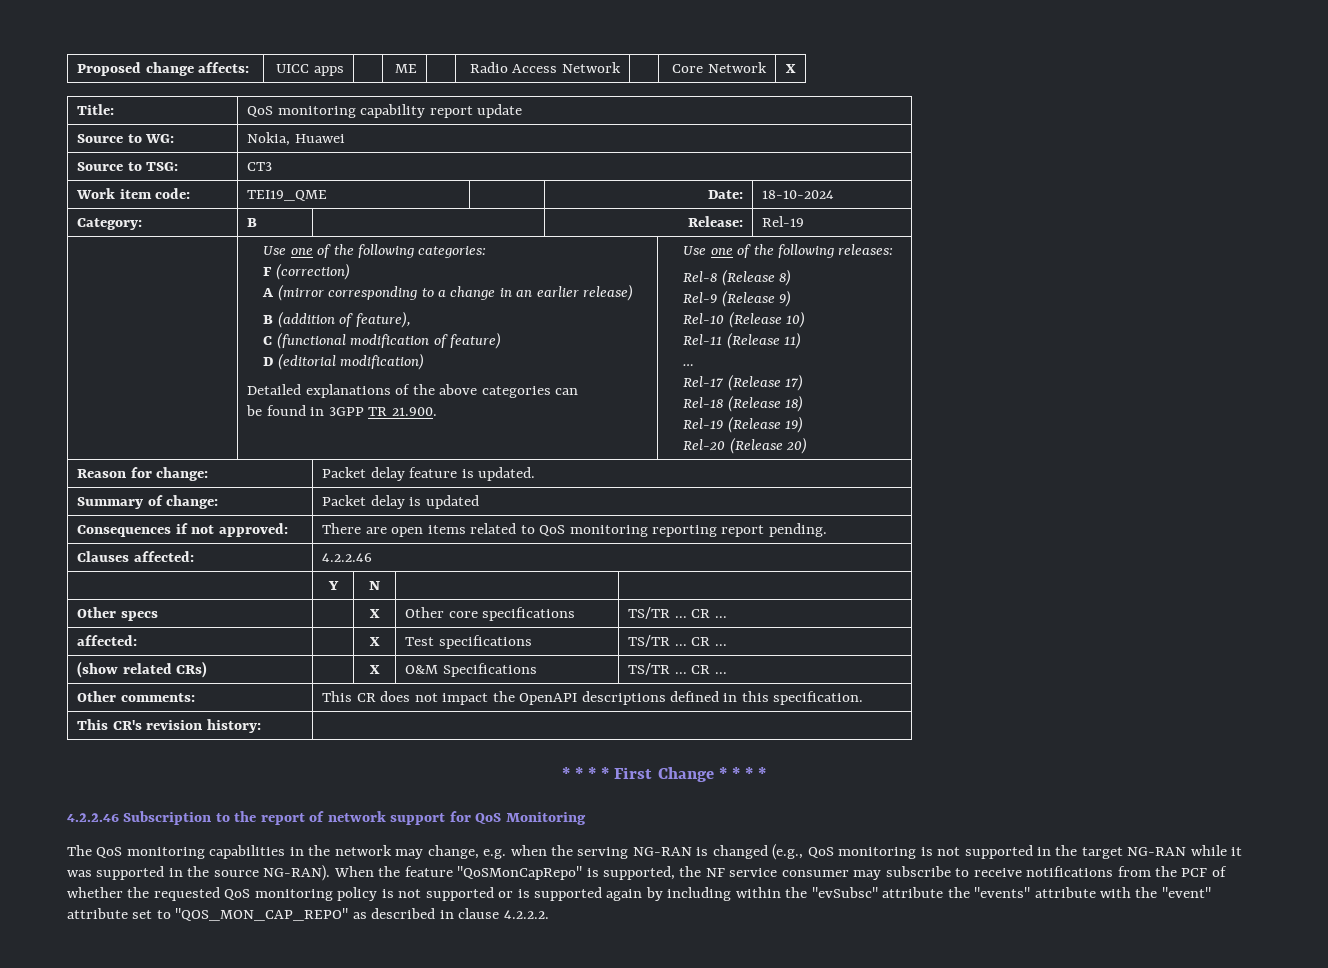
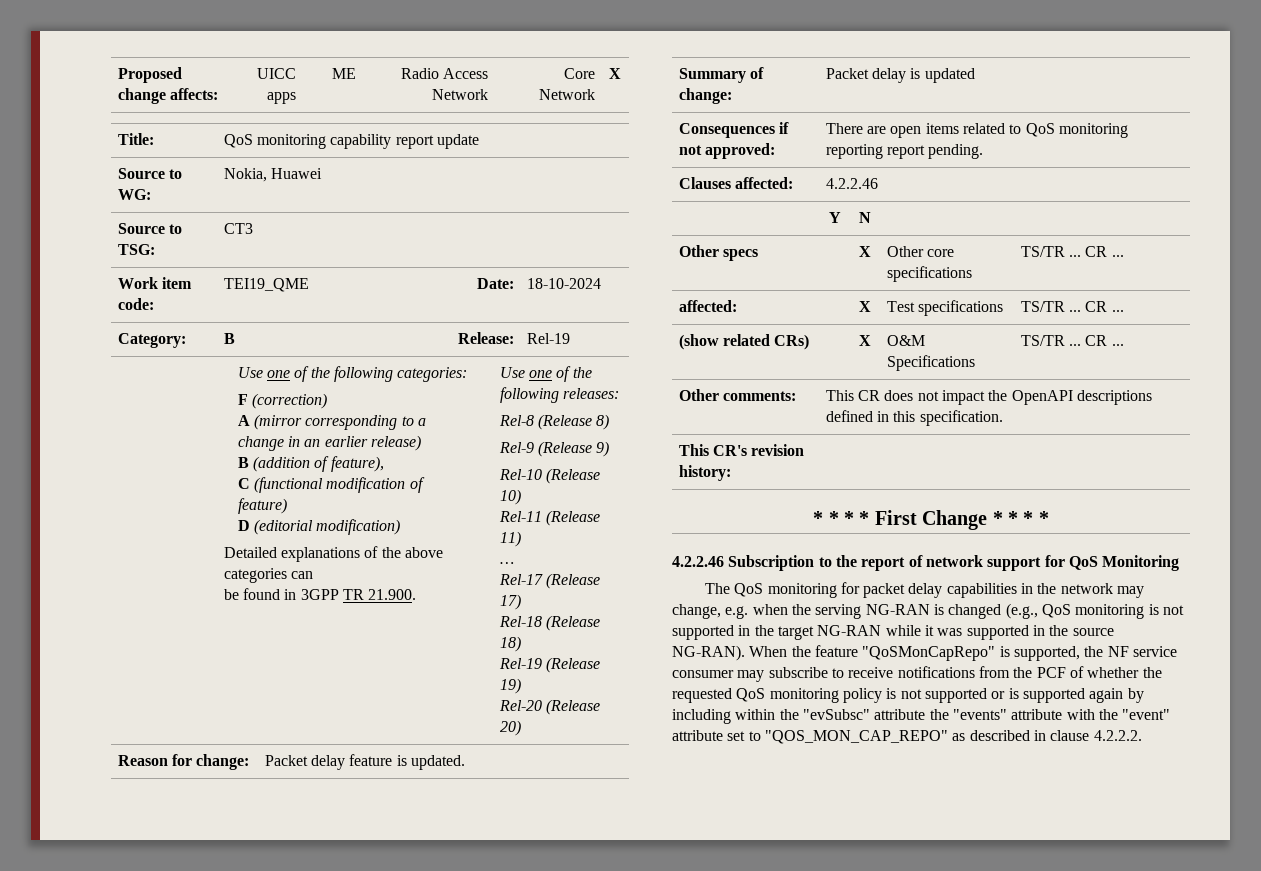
- The QoS monitoring capabilities in the network may change, e.g. when the serving NG-RAN is changed (e.g., QoS monitoring is not supported in the target NG-RAN while it was supported in the source NG-RAN).
+ The QoS monitoring for packet delay capabilities in the network may change, e.g. when the serving NG-RAN is changed (e.g., QoS monitoring is not supported in the target NG-RAN while it was supported in the source NG-RAN).

